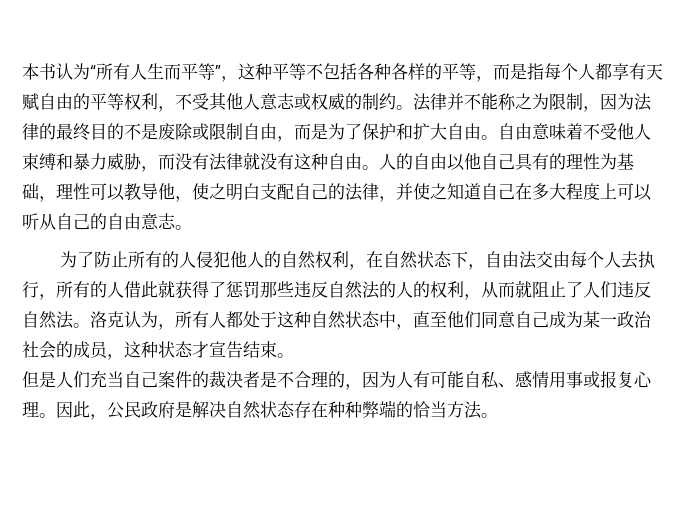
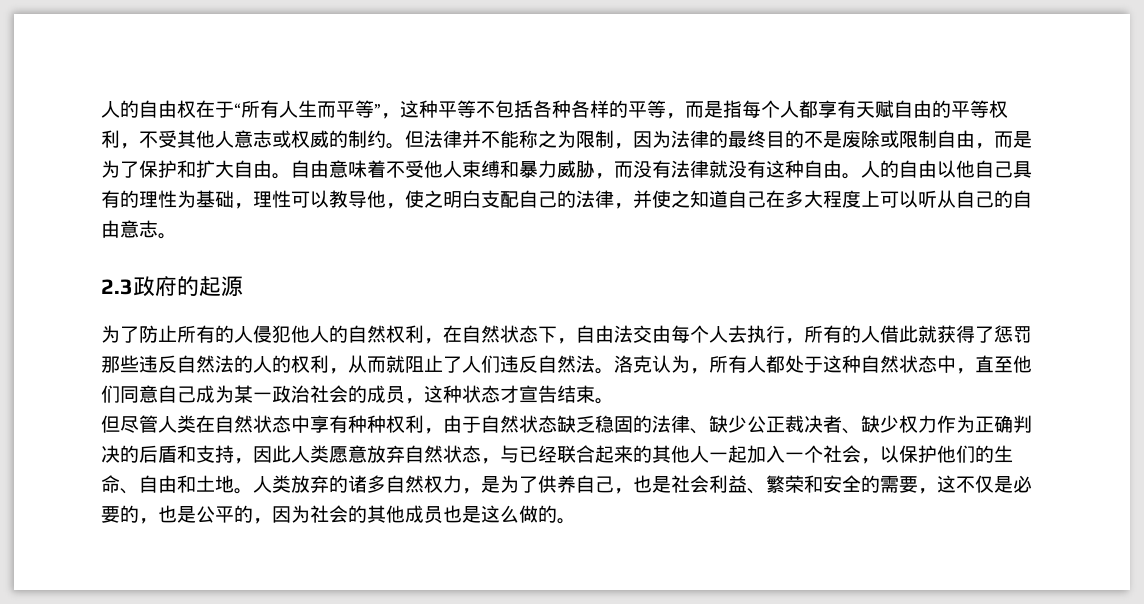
- 本书认为“所有人生而平等”，这种平等不包括各种各样的平等，而是指每个人都享有天赋自由的平等权利，不受其他人意志或权威的制约。
+ 人的自由权在于“所有人生而平等”，这种平等不包括各种各样的平等，而是指每个人都享有天赋自由的平等权利，不受其他人意志或权威的制约。
- 法律并不能称之为限制，因为法律的最终目的不是废除或限制自由，而是为了保护和扩大自由。
+ 但法律并不能称之为限制，因为法律的最终目的不是废除或限制自由，而是为了保护和扩大自由。
+ 2.3政府的起源
- 但是人们充当自己案件的裁决者是不合理的，因为人有可能自私、感情用事或报复心理。因此，公民政府是解决自然状态存在种种弊端的恰当方法。
+ 但尽管人类在自然状态中享有种种权利，由于自然状态缺乏稳固的法律、缺少公正裁决者、缺少权力作为正确判决的后盾和支持，因此人类愿意放弃自然状态，与已经联合起来的其他人一起加入一个社会，以保护他们的生命、自由和土地。人类放弃的诸多自然权力，是为了供养自己，也是社会利益、繁荣和安全的需要，这不仅是必要的，也是公平的，因为社会的其他成员也是这么做的。

